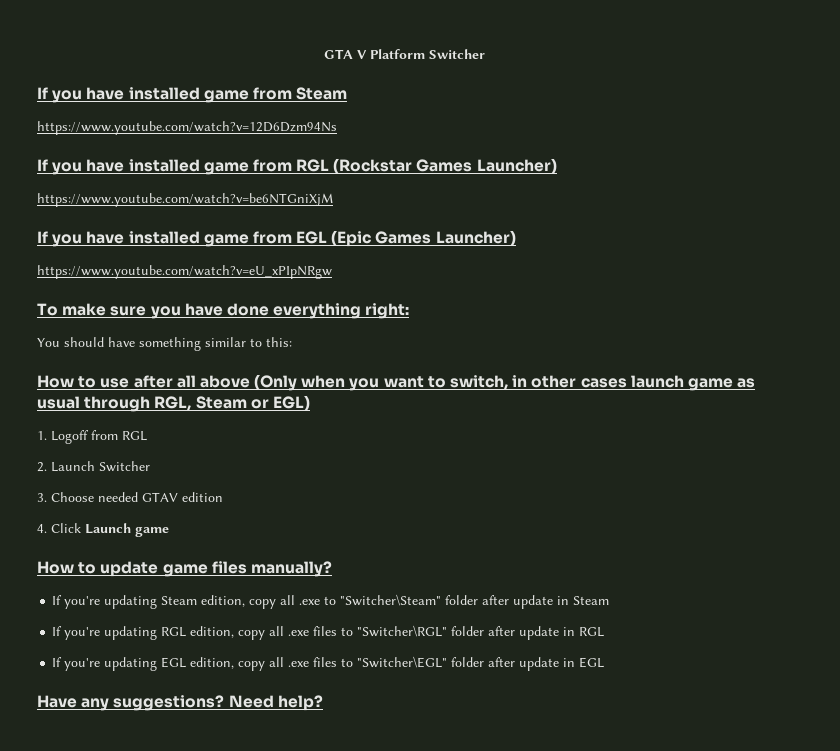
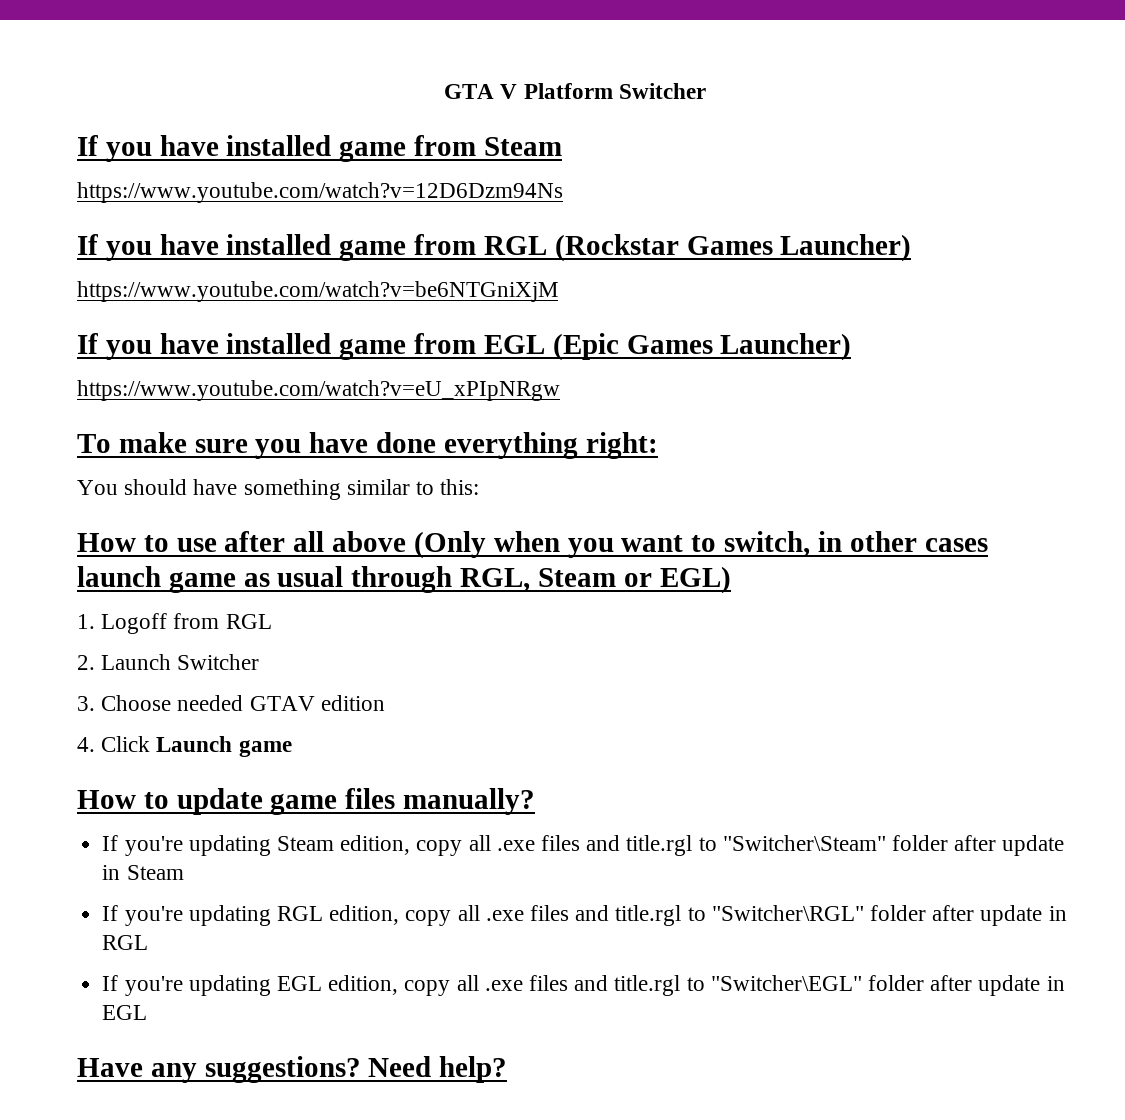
- If you're updating Steam edition, copy all .exe to "Switcher\Steam" folder after update in Steam
+ If you're updating Steam edition, copy all .exe files and title.rgl to "Switcher\Steam" folder after update in Steam
- If you're updating RGL edition, copy all .exe files to "Switcher\RGL" folder after update in RGL
+ If you're updating RGL edition, copy all .exe files and title.rgl to "Switcher\RGL" folder after update in RGL
- If you're updating EGL edition, copy all .exe files to "Switcher\EGL" folder after update in EGL
+ If you're updating EGL edition, copy all .exe files and title.rgl to "Switcher\EGL" folder after update in EGL

